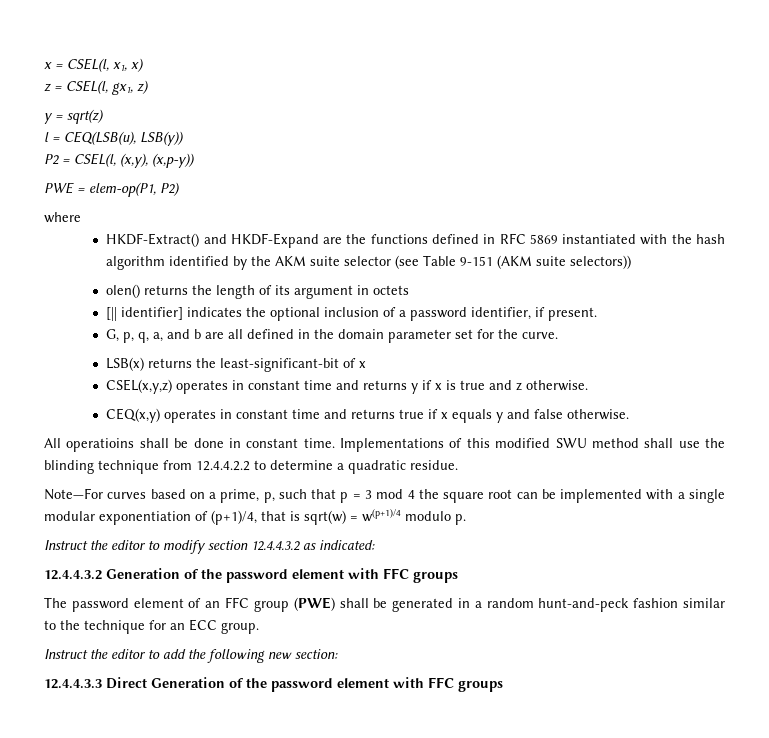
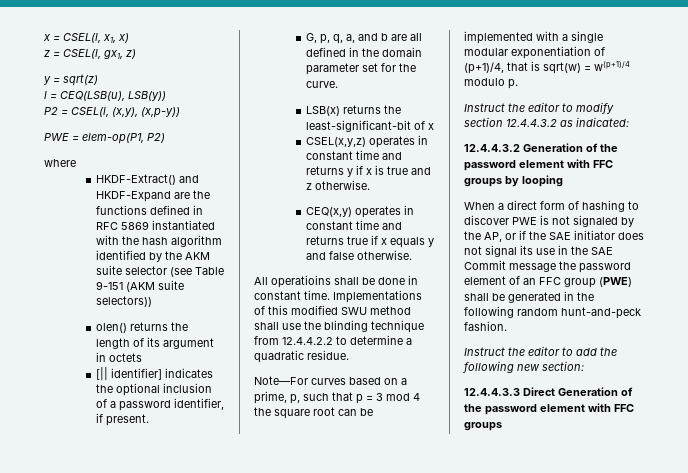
- 12.4.4.3.2 Generation of the password element with FFC groups
- The password element of an FFC group (PWE) shall be generated in a random hunt-and-peck fashion similar to the technique for an ECC group.
+ 12.4.4.3.2 Generation of the password element with FFC groups by looping
+ When a direct form of hashing to discover PWE is not signaled by the AP, or if the SAE initiator does not signal its use in the SAE Commit message the password element of an FFC group (PWE) shall be generated in the following random hunt-and-peck fashion.

